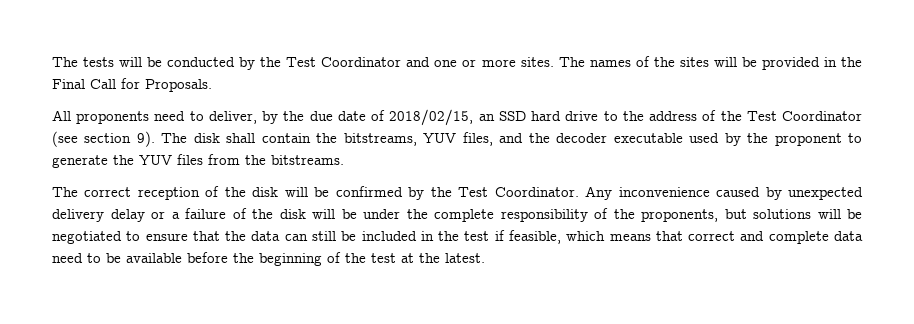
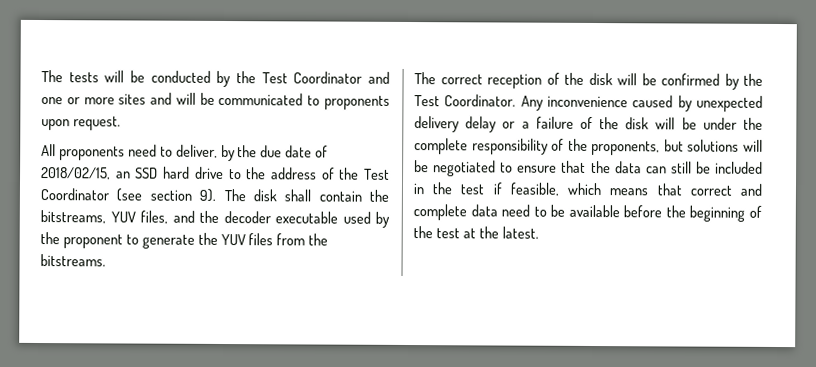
- The tests will be conducted by the Test Coordinator and one or more sites. The names of the sites will be provided in the Final Call for Proposals.
+ The tests will be conducted by the Test Coordinator and one or more sites and will be communicated to proponents upon request.

